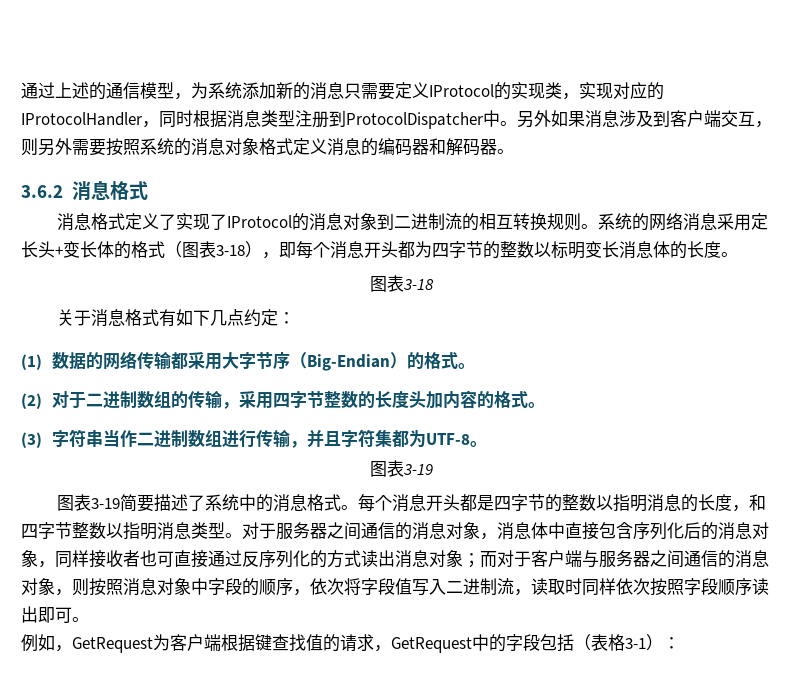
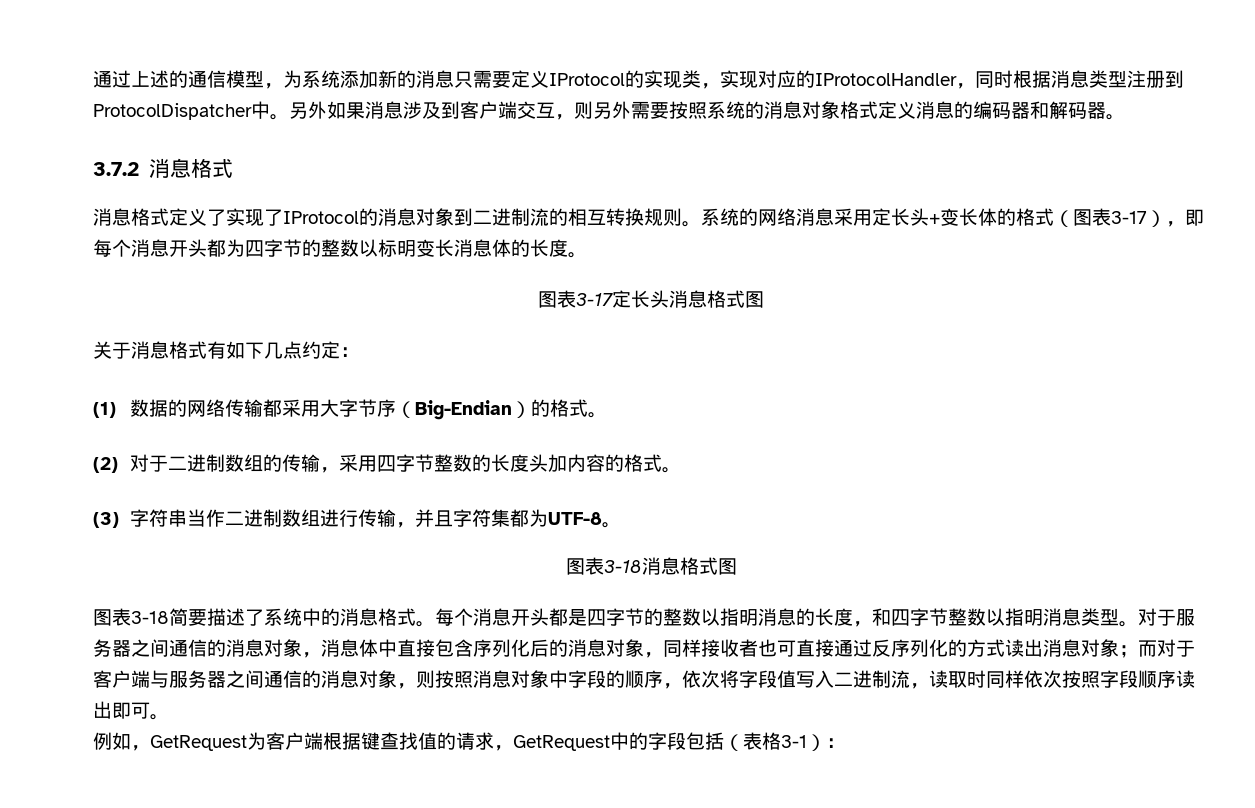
- 3.6.2消息格式
+ 3.7.2消息格式
- 系统的网络消息采用定长头+变长体的格式（图表3-18），即每个消息开头都为四字节的整数以标明变长消息体的长度。
- 图表3-18
+ 系统的网络消息采用定长头+变长体的格式（图表3-17），即每个消息开头都为四字节的整数以标明变长消息体的长度。
+ 图表3-17定长头消息格式图
  (3)字符串当作二进制数组进行传输，并且字符集都为UTF-8。
- 图表3-19
- 图表3-19简要描述了系统中的消息格式。
+ 图表3-18消息格式图
+ 图表3-18简要描述了系统中的消息格式。

